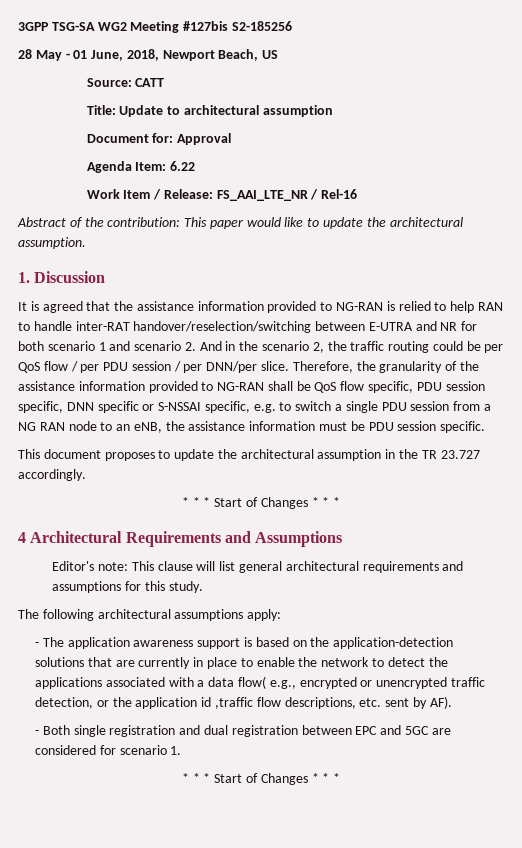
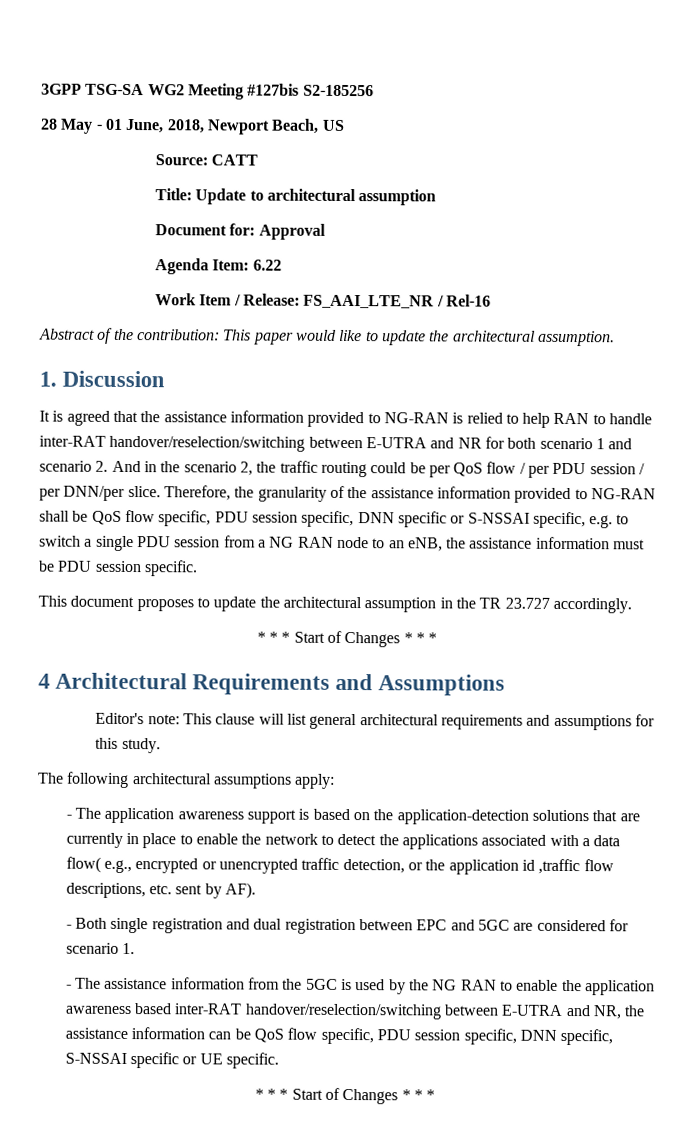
+ - The assistance information from the 5GC is used by the NG RAN to enable the application awareness based inter-RAT handover/reselection/switching between E-UTRA and NR, the assistance information can be QoS flow specific, PDU session specific, DNN specific, S-NSSAI specific or UE specific.

